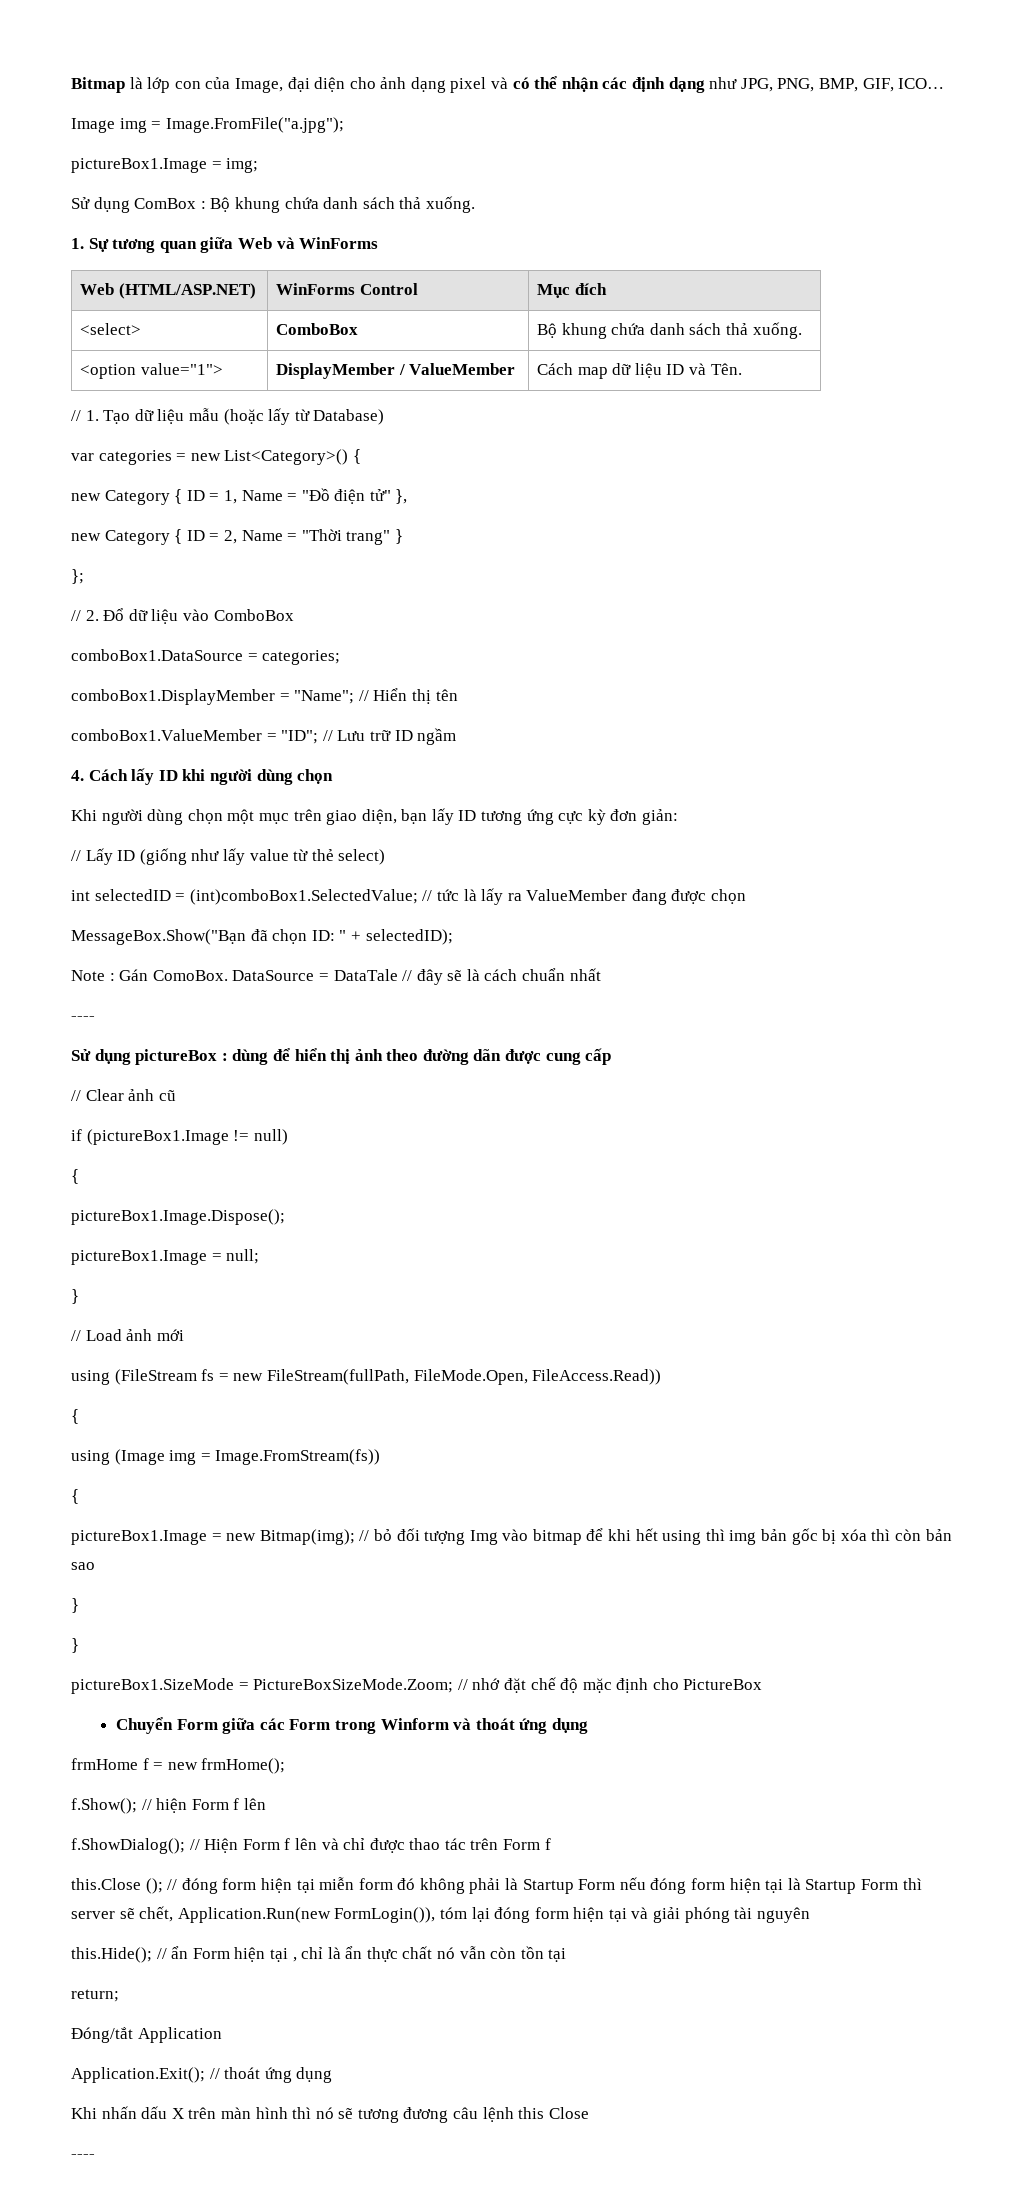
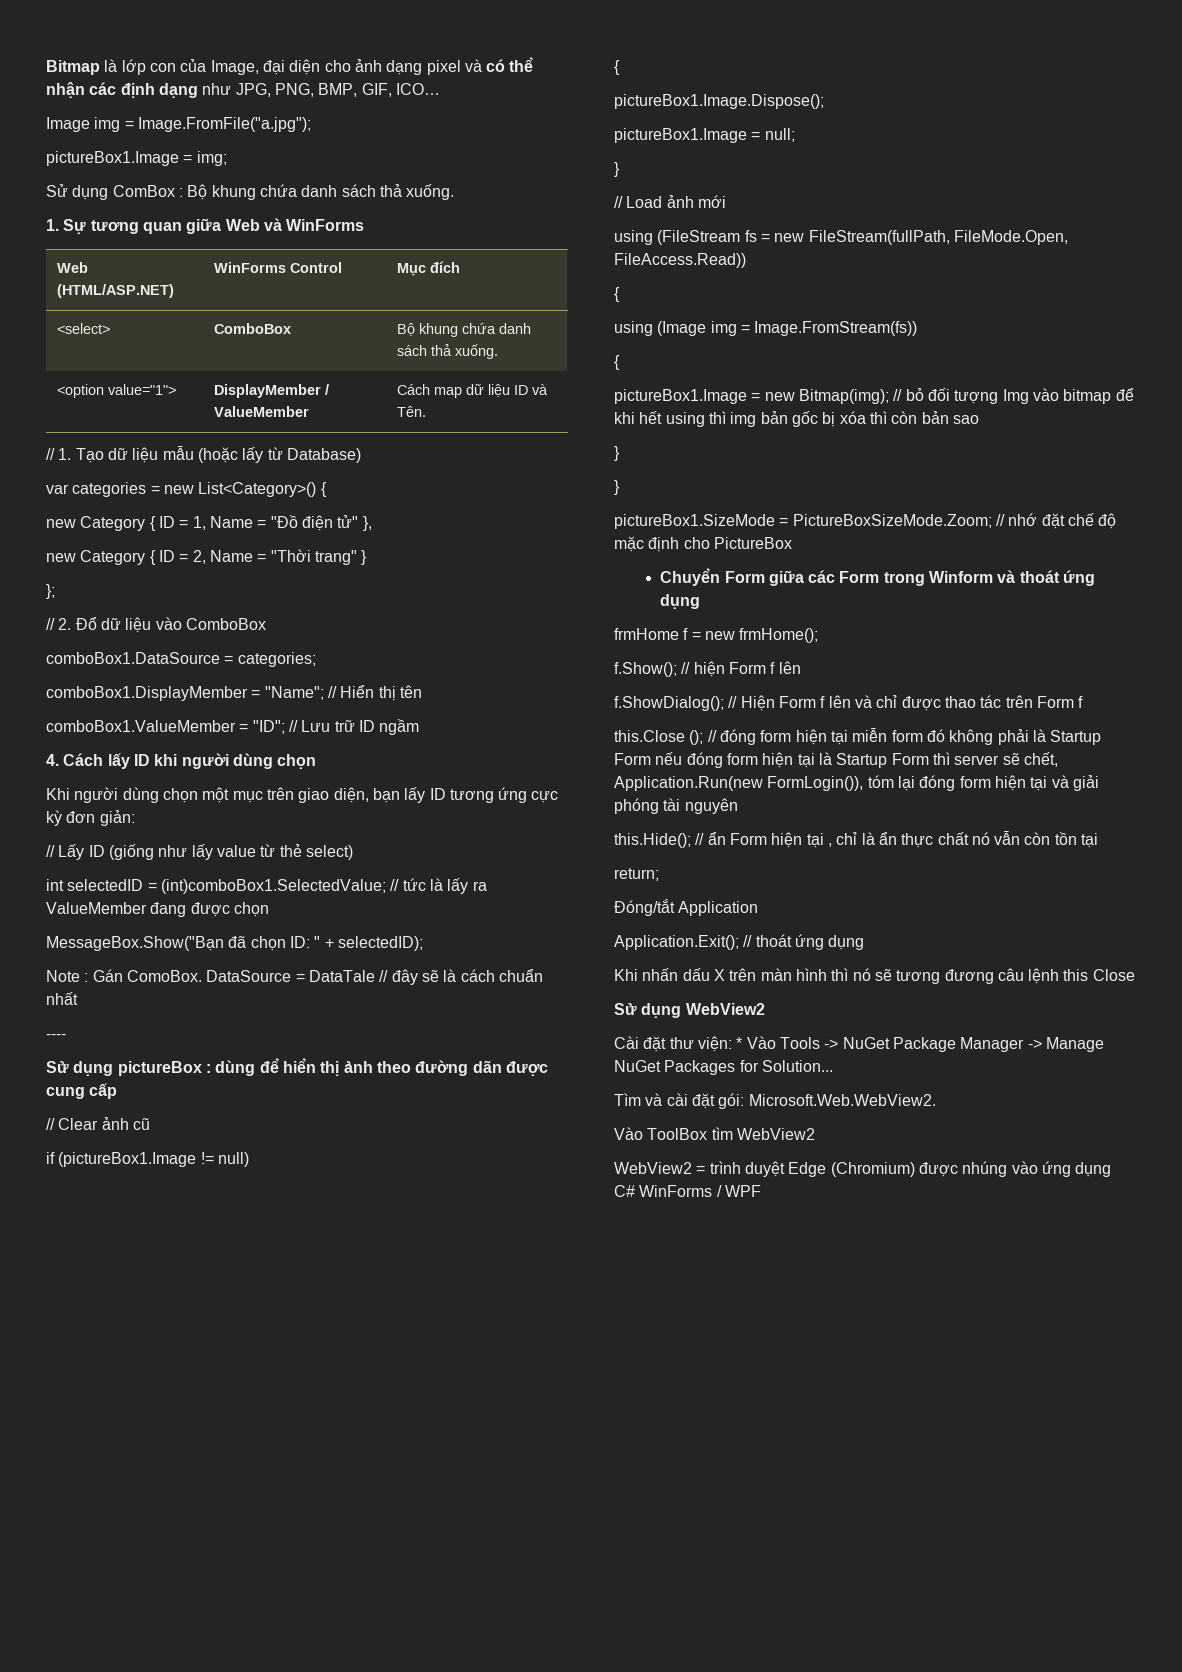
  Khi nhấn dấu X trên màn hình thì nó sẽ tương đương câu lệnh this Close
- ----
+ Sử dụng WebView2
+ Cài đặt thư viện: * Vào Tools -> NuGet Package Manager -> Manage NuGet Packages for Solution...
+ Tìm và cài đặt gói: Microsoft.Web.WebView2.
+ Vào ToolBox tìm WebView2
+ WebView2 = trình duyệt Edge (Chromium) được nhúng vào ứng dụng C# WinForms / WPF

